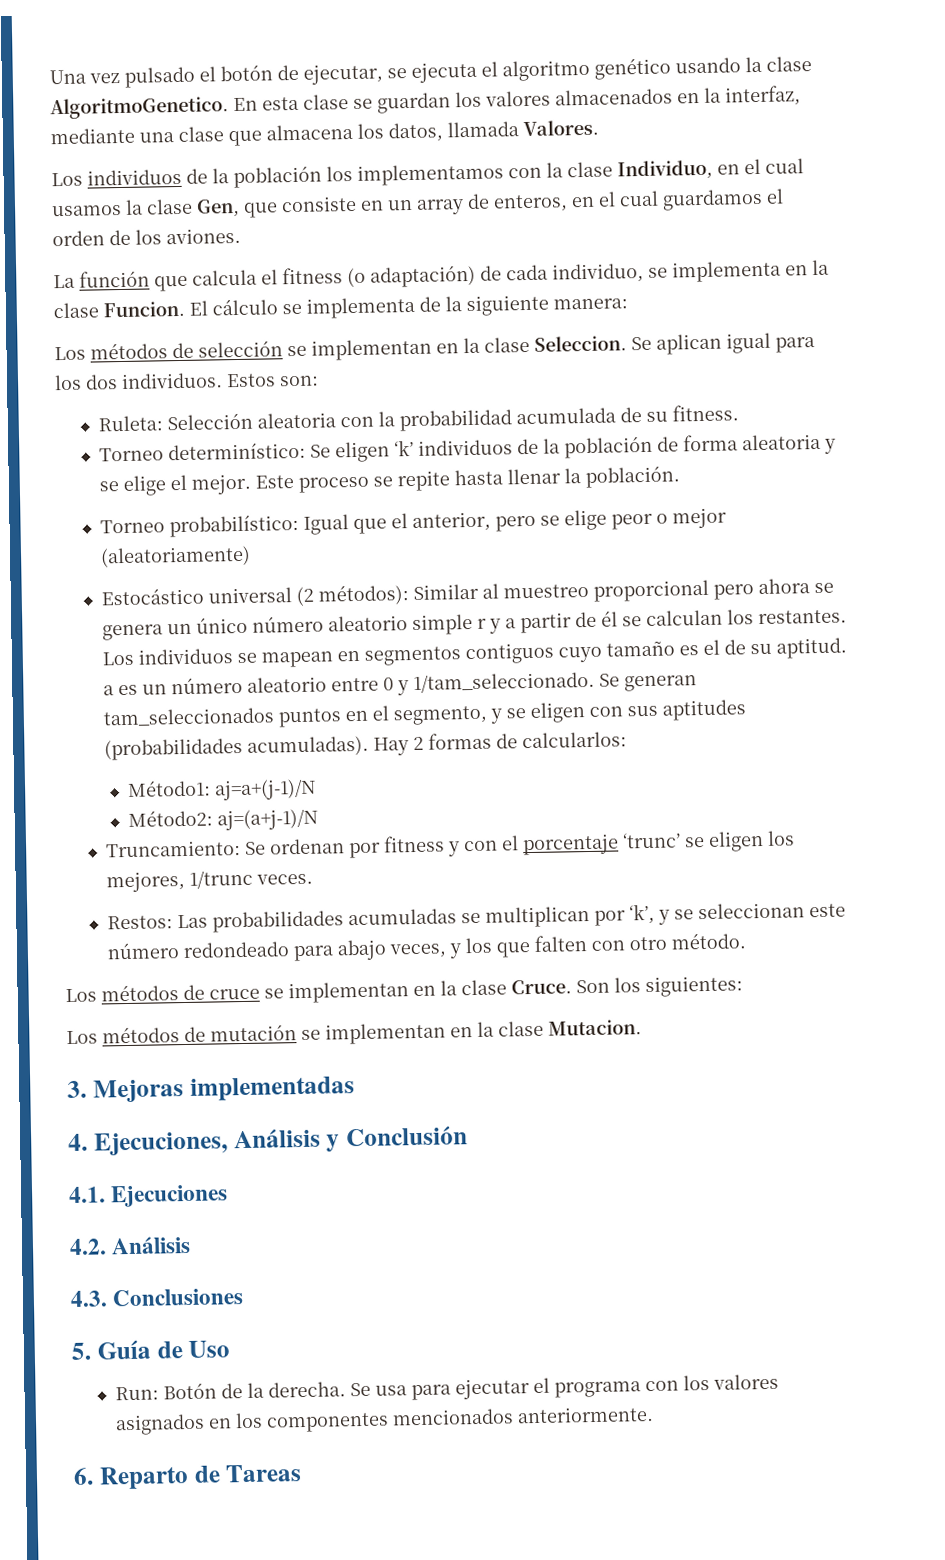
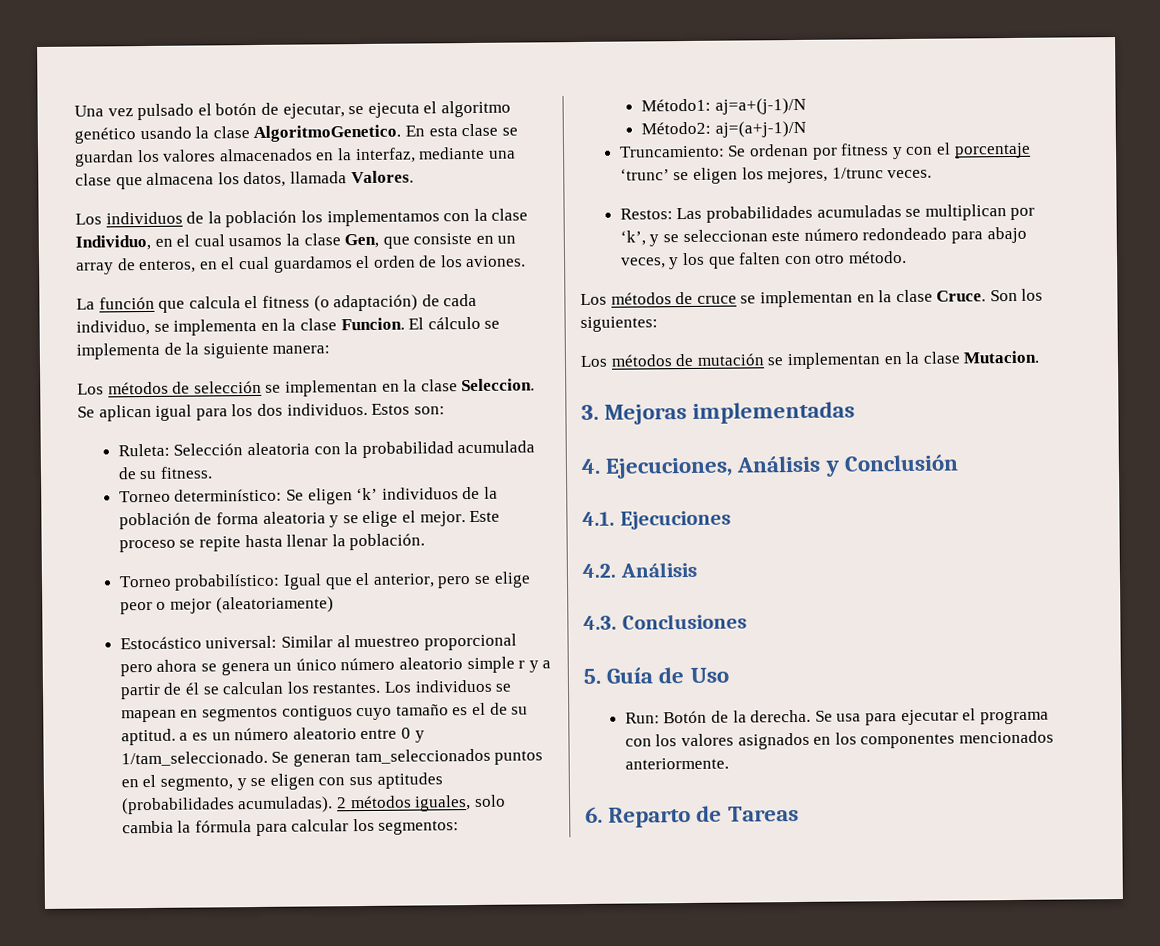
- Estocástico universal (2 métodos): Similar al muestreo proporcional pero ahora se genera un único número aleatorio simple r y a partir de él se calculan los restantes.
+ Estocástico universal: Similar al muestreo proporcional pero ahora se genera un único número aleatorio simple r y a partir de él se calculan los restantes.
- Hay 2 formas de calcularlos:
+ 2 métodos iguales, solo cambia la fórmula para calcular los segmentos:

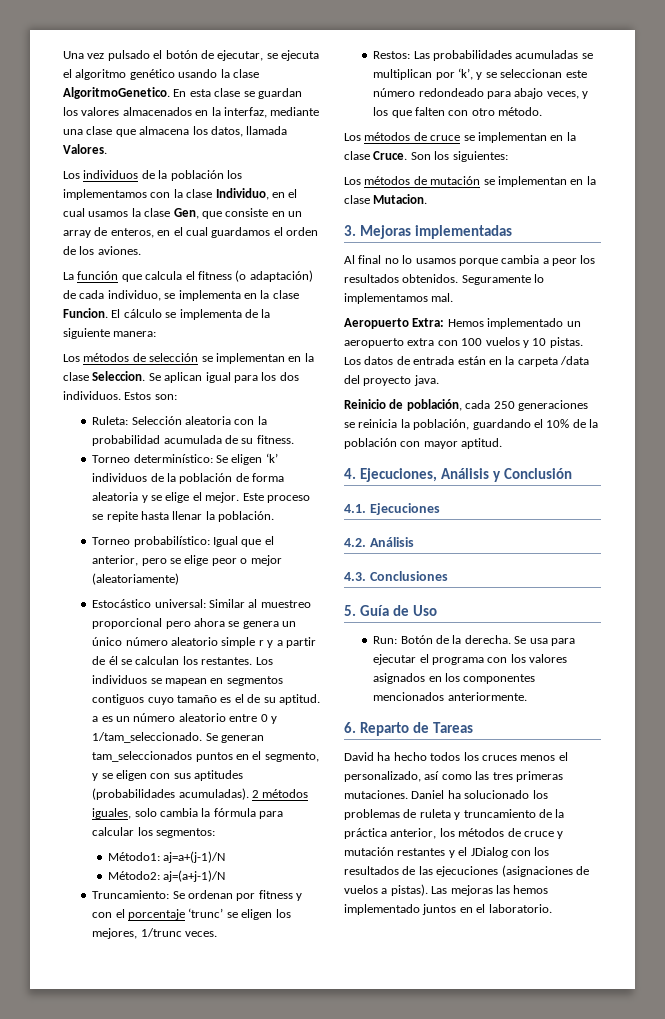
+ Al final no lo usamos porque cambia a peor los resultados obtenidos. Seguramente lo implementamos mal.
+ Aeropuerto Extra: Hemos implementado un aeropuerto extra con 100 vuelos y 10 pistas. Los datos de entrada están en la carpeta /data del proyecto java.
+ Reinicio de población, cada 250 generaciones se reinicia la población, guardando el 10% de la población con mayor aptitud.
+ David ha hecho todos los cruces menos el personalizado, así como las tres primeras mutaciones. Daniel ha solucionado los problemas de ruleta y truncamiento de la práctica anterior, los métodos de cruce y mutación restantes y el JDialog con los resultados de las ejecuciones (asignaciones de vuelos a pistas). Las mejoras las hemos implementado juntos en el laboratorio.

